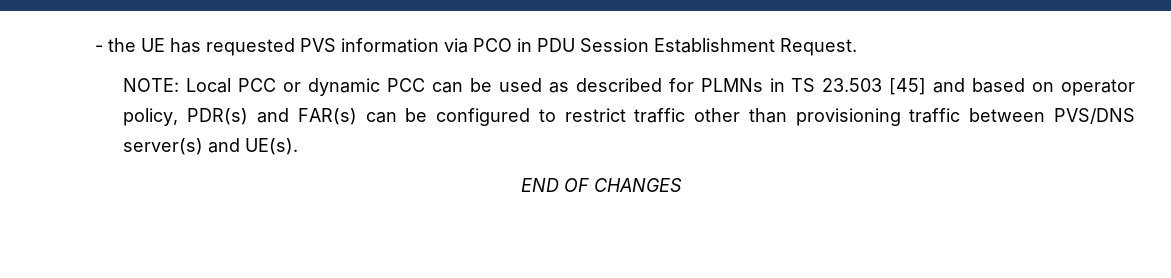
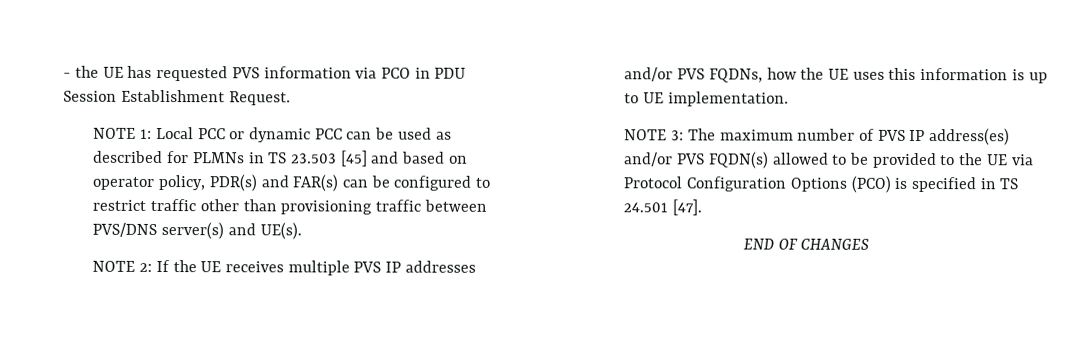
- NOTE: Local PCC or dynamic PCC can be used as described for PLMNs in TS 23.503 [45] and based on operator policy, PDR(s) and FAR(s) can be configured to restrict traffic other than provisioning traffic between PVS/DNS server(s) and UE(s).
+ NOTE 1: Local PCC or dynamic PCC can be used as described for PLMNs in TS 23.503 [45] and based on operator policy, PDR(s) and FAR(s) can be configured to restrict traffic other than provisioning traffic between PVS/DNS server(s) and UE(s).
+ NOTE 2: If the UE receives multiple PVS IP addresses and/or PVS FQDNs, how the UE uses this information is up to UE implementation.
+ NOTE 3: The maximum number of PVS IP address(es) and/or PVS FQDN(s) allowed to be provided to the UE via Protocol Configuration Options (PCO) is specified in TS 24.501 [47].

